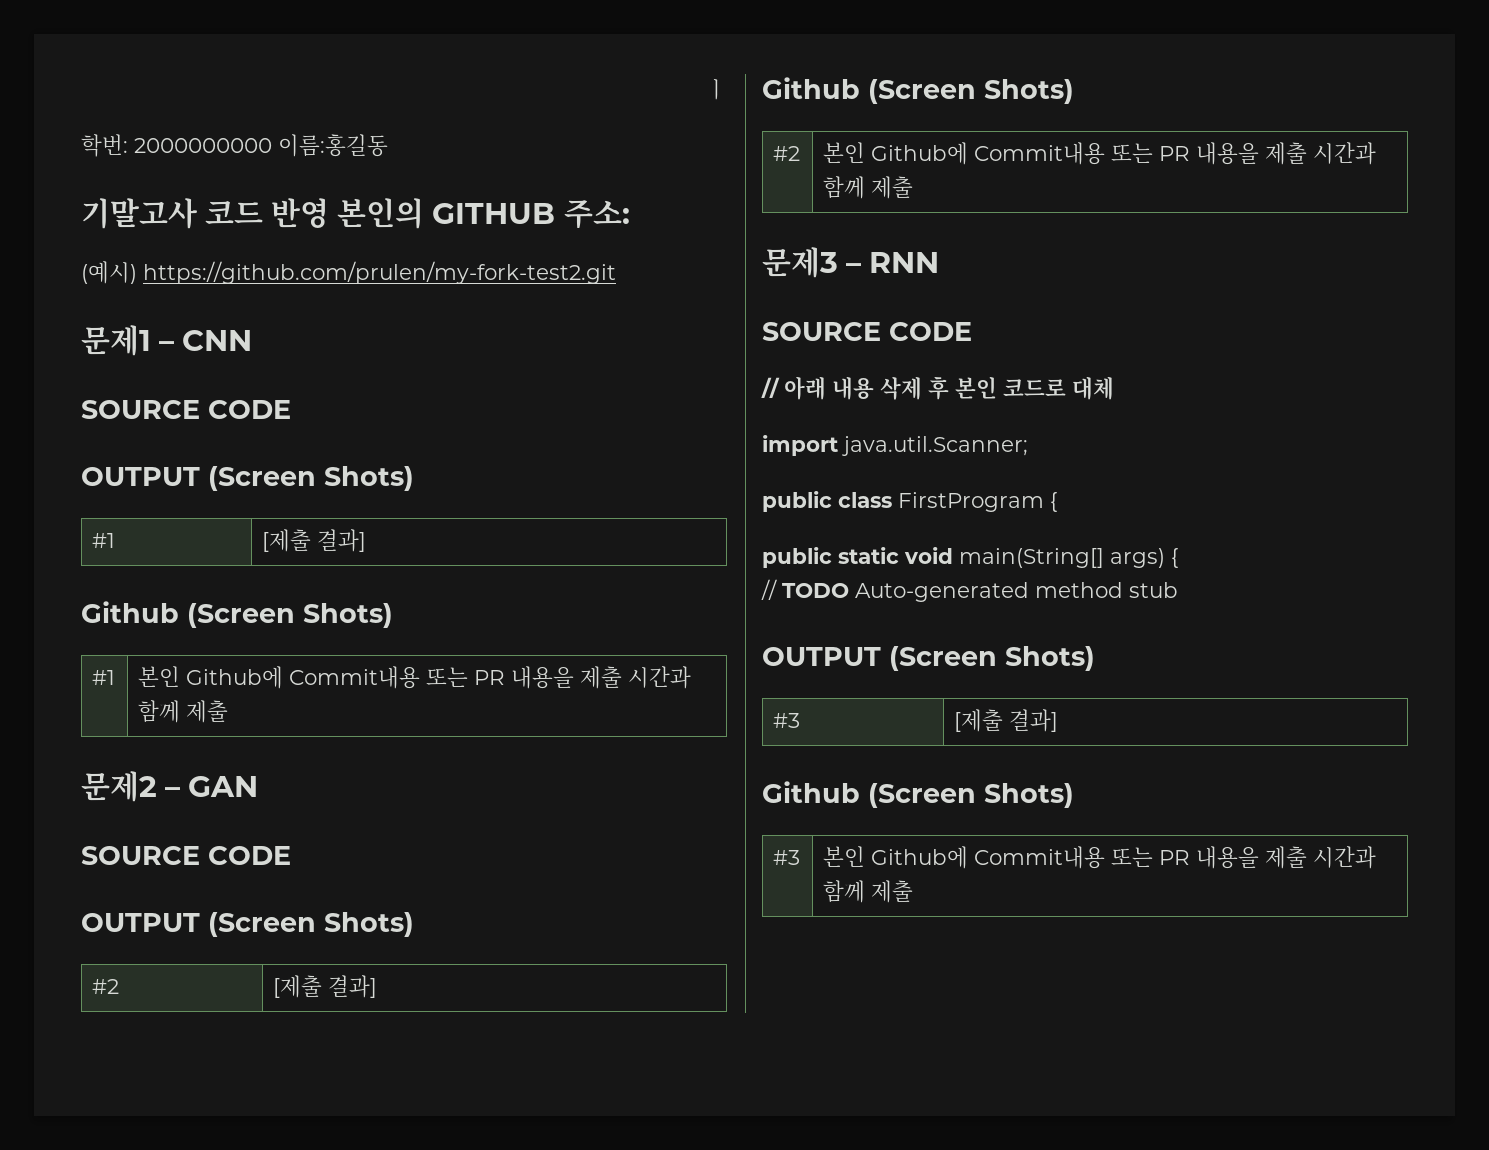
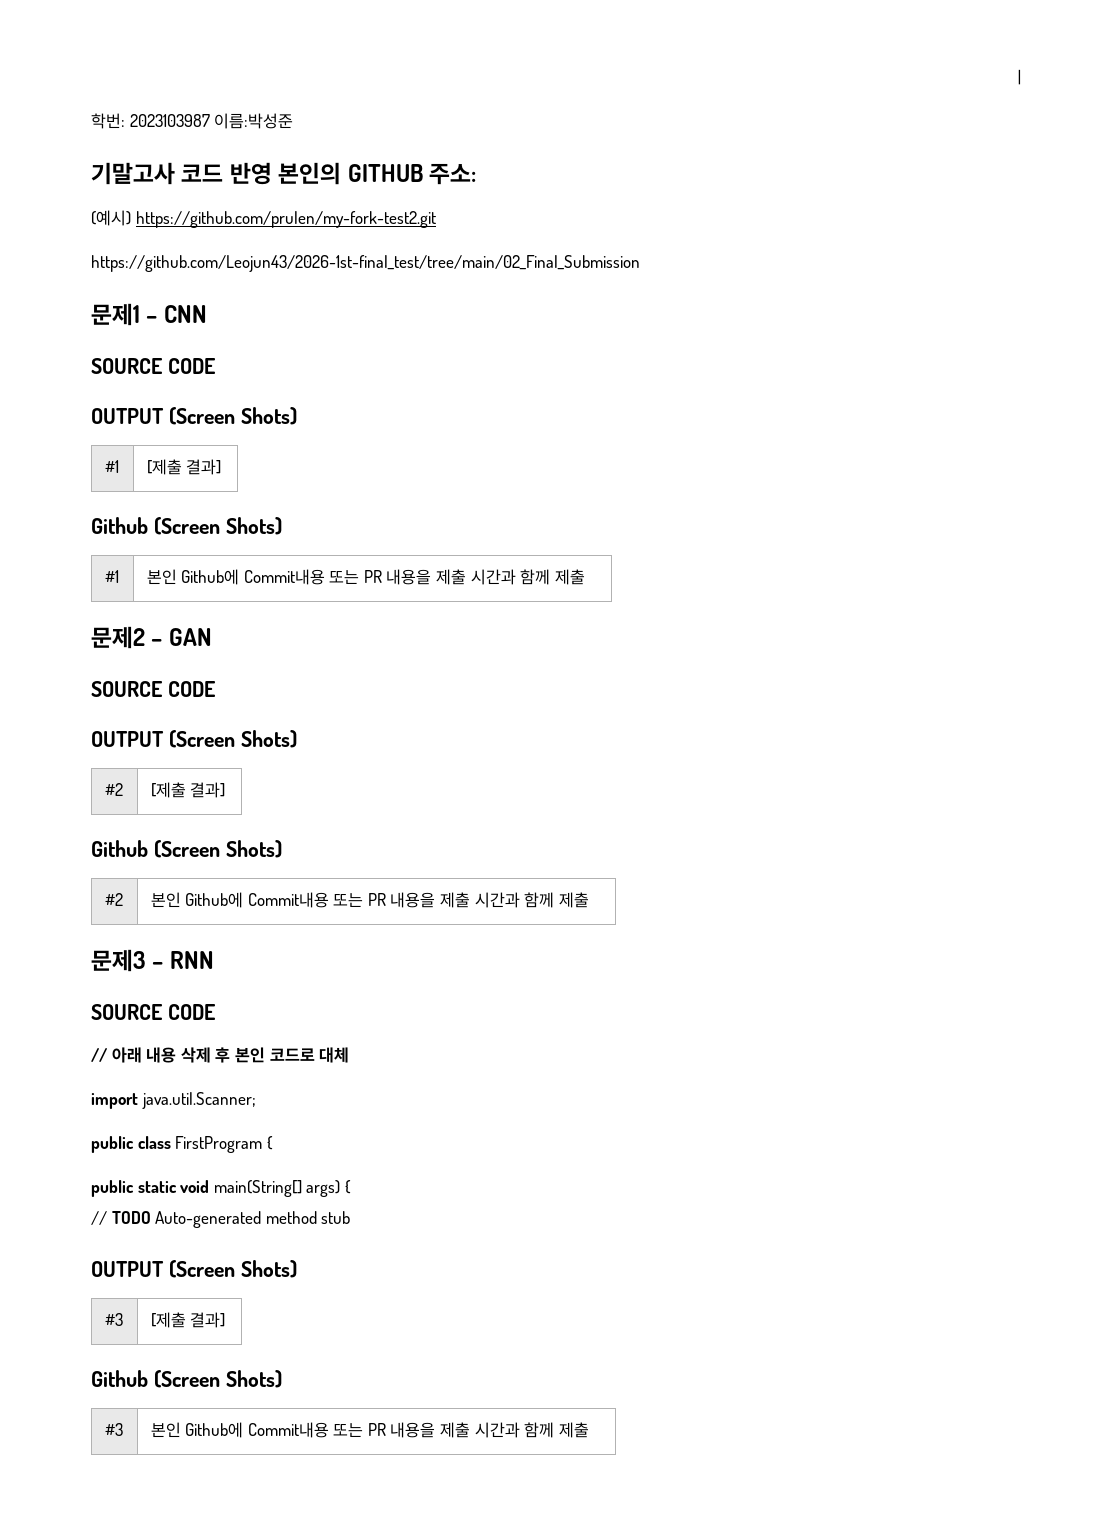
- 학번: 2000000000 이름:홍길동
+ 학번: 2023103987 이름:박성준
+ https://github.com/Leojun43/2026-1st-final_test/tree/main/02_Final_Submission

